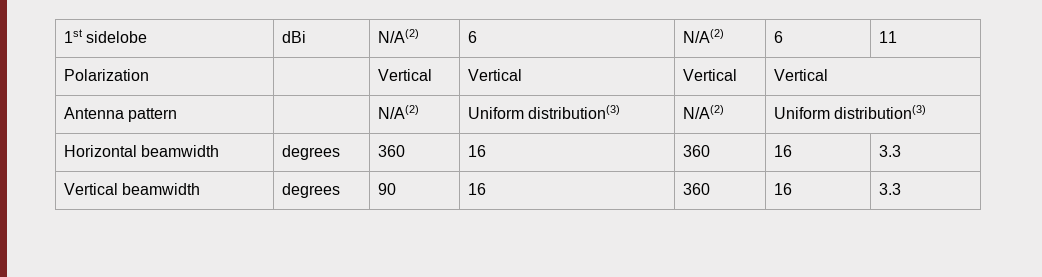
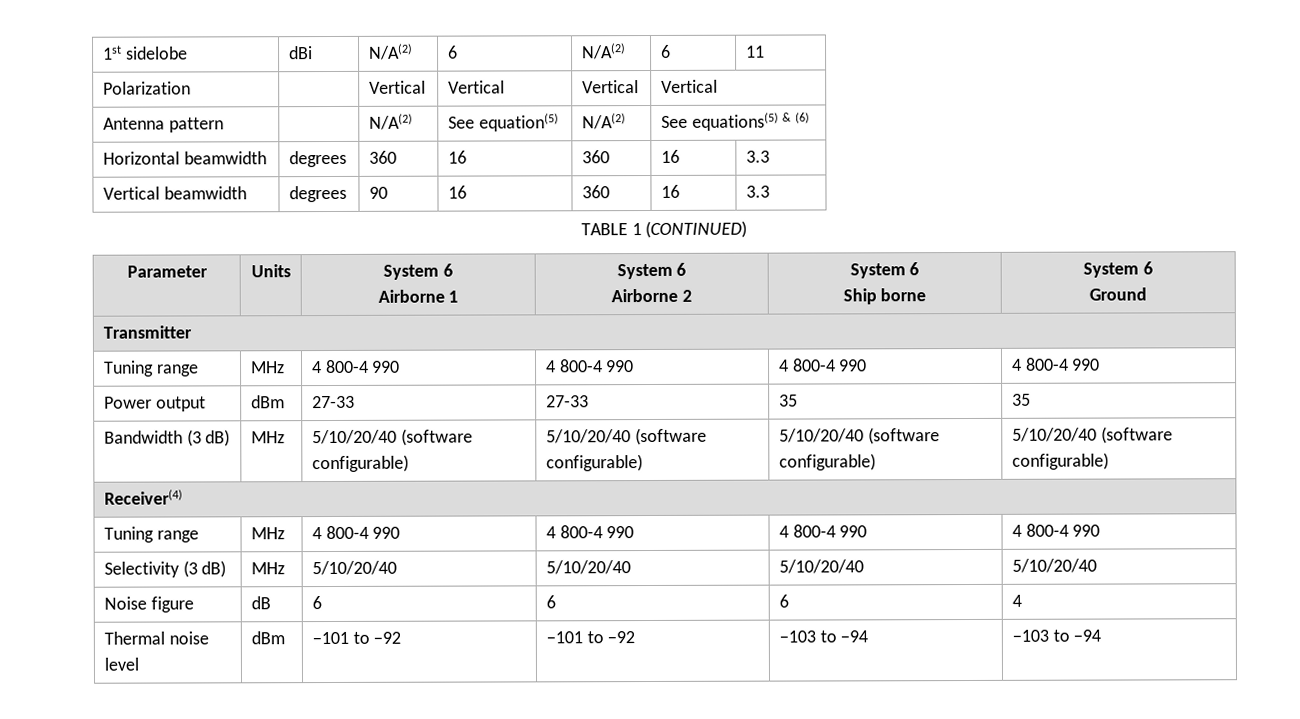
- Antenna pattern | | N/A(2) | Uniform distribution(3) | N/A(2) | Uniform distribution(3)
+ Antenna pattern | | N/A(2) | See equation(5) | N/A(2) | See equations(5) & (6)
+ TABLE 1 (CONTINUED)
+ Parameter | Units | System 6
+ Airborne 1 | System 6
+ Airborne 2 | System 6
+ Ship borne | System 6
+ Ground
+ Transmitter
+ Tuning range | MHz | 4 800-4 990 | 4 800-4 990 | 4 800-4 990 | 4 800-4 990
+ Power output | dBm | 27-33 | 27-33 | 35 | 35
+ Bandwidth (3 dB) | MHz | 5/10/20/40 (software configurable) | 5/10/20/40 (software configurable) | 5/10/20/40 (software configurable) | 5/10/20/40 (software configurable)
+ Receiver(4)
+ Tuning range | MHz | 4 800-4 990 | 4 800-4 990 | 4 800-4 990 | 4 800-4 990
+ Selectivity (3 dB) | MHz | 5/10/20/40 | 5/10/20/40 | 5/10/20/40 | 5/10/20/40
+ Noise figure | dB | 6 | 6 | 6 | 4
+ Thermal noise level | dBm | −101 to −92 | −101 to −92 | −103 to −94 | −103 to −94

